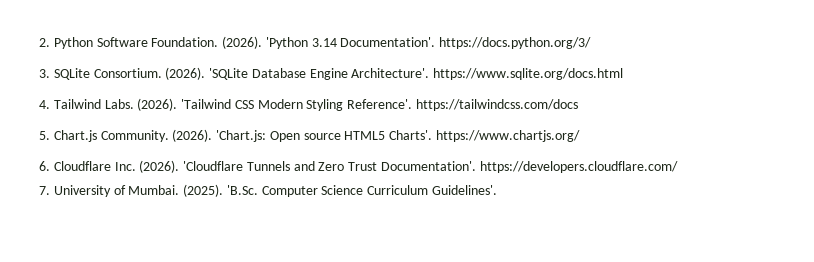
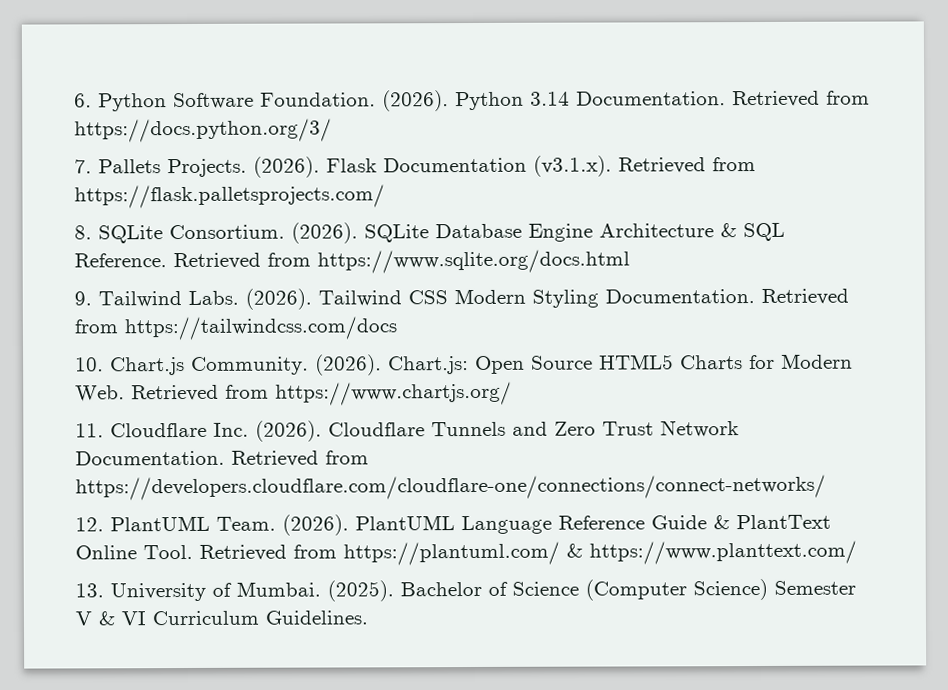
- 2. Python Software Foundation.
+ 6. Python Software Foundation.
- 'Python 3.14 Documentation'. https://docs.python.org/3/
- 3. SQLite Consortium.
+ Python 3.14 Documentation. Retrieved from https://docs.python.org/3/
+ 7. Pallets Projects. (2026). Flask Documentation (v3.1.x). Retrieved from https://flask.palletsprojects.com/
+ 8. SQLite Consortium.
- 'SQLite Database Engine Architecture'. https://www.sqlite.org/docs.html
+ SQLite Database Engine Architecture & SQL Reference. Retrieved from https://www.sqlite.org/docs.html
- 4. Tailwind Labs.
+ 9. Tailwind Labs.
- 'Tailwind CSS Modern Styling Reference'. https://tailwindcss.com/docs
+ Tailwind CSS Modern Styling Documentation. Retrieved from https://tailwindcss.com/docs
- 5. Chart.js Community.
+ 10. Chart.js Community.
- 'Chart.js: Open source HTML5 Charts'. https://www.chartjs.org/
+ Chart.js: Open Source HTML5 Charts for Modern Web. Retrieved from https://www.chartjs.org/
- 6. Cloudflare Inc. (2026).
+ 11. Cloudflare Inc. (2026).
- 'Cloudflare Tunnels and Zero Trust Documentation'. https://developers.cloudflare.com/
- 7. University of Mumbai. (2025). 'B.Sc. Computer Science Curriculum Guidelines'.
+ Cloudflare Tunnels and Zero Trust Network Documentation. Retrieved from https://developers.cloudflare.com/cloudflare-one/connections/connect-networks/
+ 12. PlantUML Team. (2026). PlantUML Language Reference Guide & PlantText Online Tool. Retrieved from https://plantuml.com/ & https://www.planttext.com/
+ 13. University of Mumbai. (2025). Bachelor of Science (Computer Science) Semester V & VI Curriculum Guidelines.

